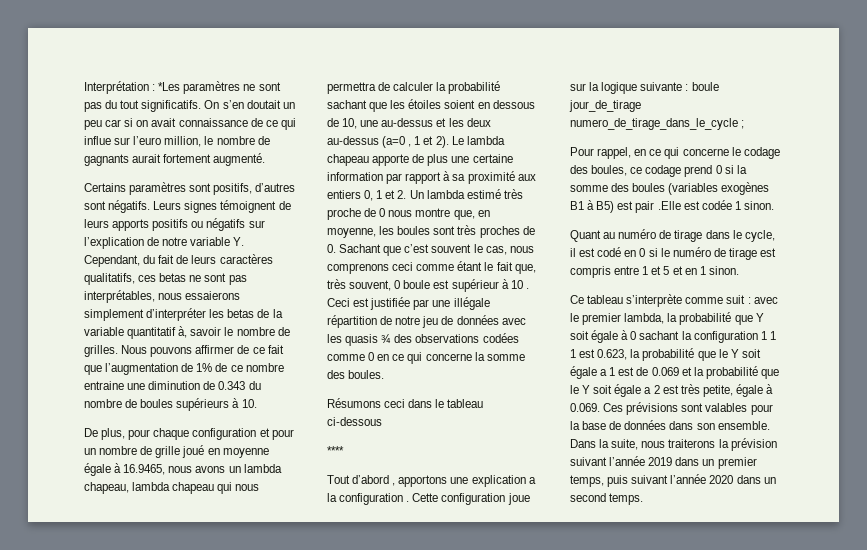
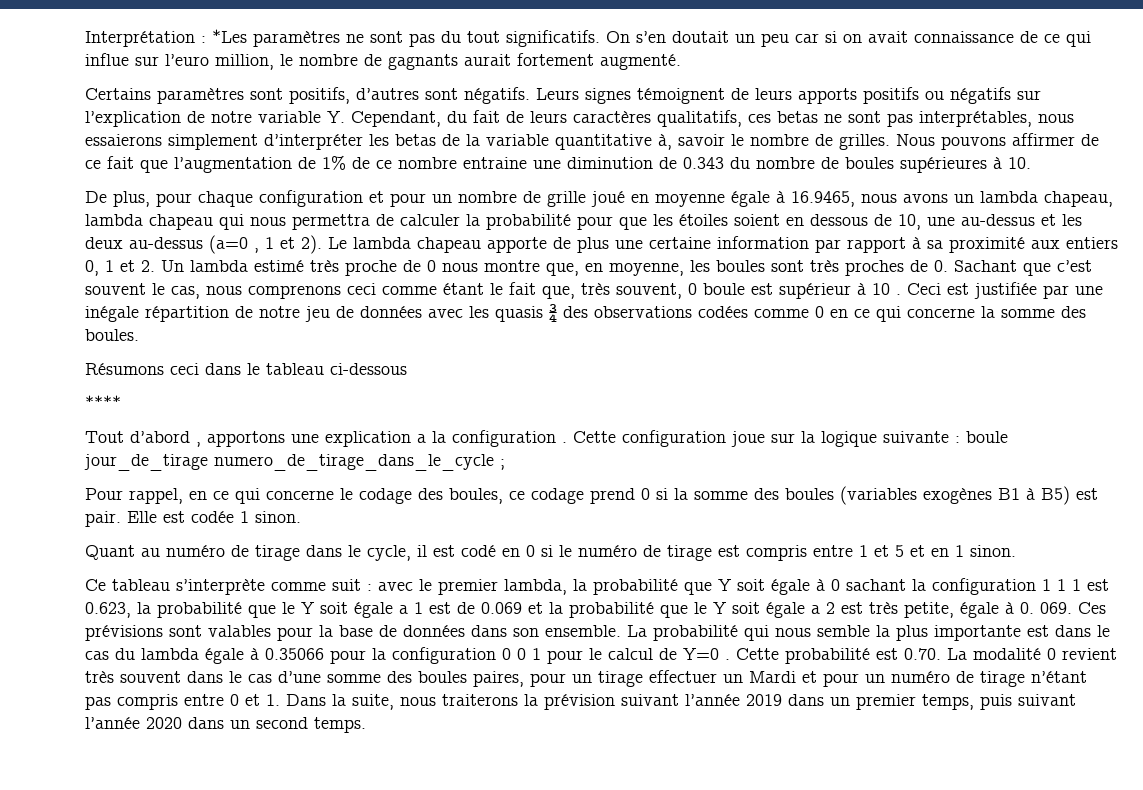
- Leurs signes témoignent de leurs apports positifs ou négatifs sur l’explication de notre variable Y. Cependant, du fait de leurs caractères qualitatifs, ces betas ne sont pas interprétables, nous essaierons simplement d’interpréter les betas de la variable quantitatif à, savoir le nombre de grilles.
+ Leurs signes témoignent de leurs apports positifs ou négatifs sur l’explication de notre variable Y. Cependant, du fait de leurs caractères qualitatifs, ces betas ne sont pas interprétables, nous essaierons simplement d’interpréter les betas de la variable quantitative à, savoir le nombre de grilles.
- Nous pouvons affirmer de ce fait que l’augmentation de 1% de ce nombre entraine une diminution de 0.343 du nombre de boules supérieurs à 10.
+ Nous pouvons affirmer de ce fait que l’augmentation de 1% de ce nombre entraine une diminution de 0.343 du nombre de boules supérieures à 10.
- De plus, pour chaque configuration et pour un nombre de grille joué en moyenne égale à 16.9465, nous avons un lambda chapeau, lambda chapeau qui nous permettra de calculer la probabilité sachant que les étoiles soient en dessous de 10, une au-dessus et les deux au-dessus (a=0 , 1 et 2).
+ De plus, pour chaque configuration et pour un nombre de grille joué en moyenne égale à 16.9465, nous avons un lambda chapeau, lambda chapeau qui nous permettra de calculer la probabilité pour que les étoiles soient en dessous de 10, une au-dessus et les deux au-dessus (a=0 , 1 et 2).
- Ceci est justifiée par une illégale répartition de notre jeu de données avec les quasis ¾ des observations codées comme 0 en ce qui concerne la somme des boules.
+ Ceci est justifiée par une inégale répartition de notre jeu de données avec les quasis ¾ des observations codées comme 0 en ce qui concerne la somme des boules.
- Pour rappel, en ce qui concerne le codage des boules, ce codage prend 0 si la somme des boules (variables exogènes B1 à B5) est pair .Elle est codée 1 sinon.
+ Pour rappel, en ce qui concerne le codage des boules, ce codage prend 0 si la somme des boules (variables exogènes B1 à B5) est pair. Elle est codée 1 sinon.
- avec le premier lambda, la probabilité que Y soit égale à 0 sachant la configuration 1 1 1 est 0.623, la probabilité que le Y soit égale a 1 est de 0.069 et la probabilité que le Y soit égale a 2 est très petite, égale à 0.069. Ces prévisions sont valables pour la base de données dans son ensemble.
+ avec le premier lambda, la probabilité que Y soit égale à 0 sachant la configuration 1 1 1 est 0.623, la probabilité que le Y soit égale a 1 est de 0.069 et la probabilité que le Y soit égale a 2 est très petite, égale à 0. 069. Ces prévisions sont valables pour la base de données dans son ensemble.
- Dans la suite, nous traiterons la prévision suivant l’année 2019 dans un premier temps, puis suivant l’année 2020 dans un second temps.
+ La probabilité qui nous semble la plus importante est dans le cas du lambda égale à 0.35066 pour la configuration 0 0 1 pour le calcul de Y=0 . Cette probabilité est 0.70. La modalité 0 revient très souvent dans le cas d’une somme des boules paires, pour un tirage effectuer un Mardi et pour un numéro de tirage n’étant pas compris entre 0 et 1. Dans la suite, nous traiterons la prévision suivant l’année 2019 dans un premier temps, puis suivant l’année 2020 dans un second temps.

